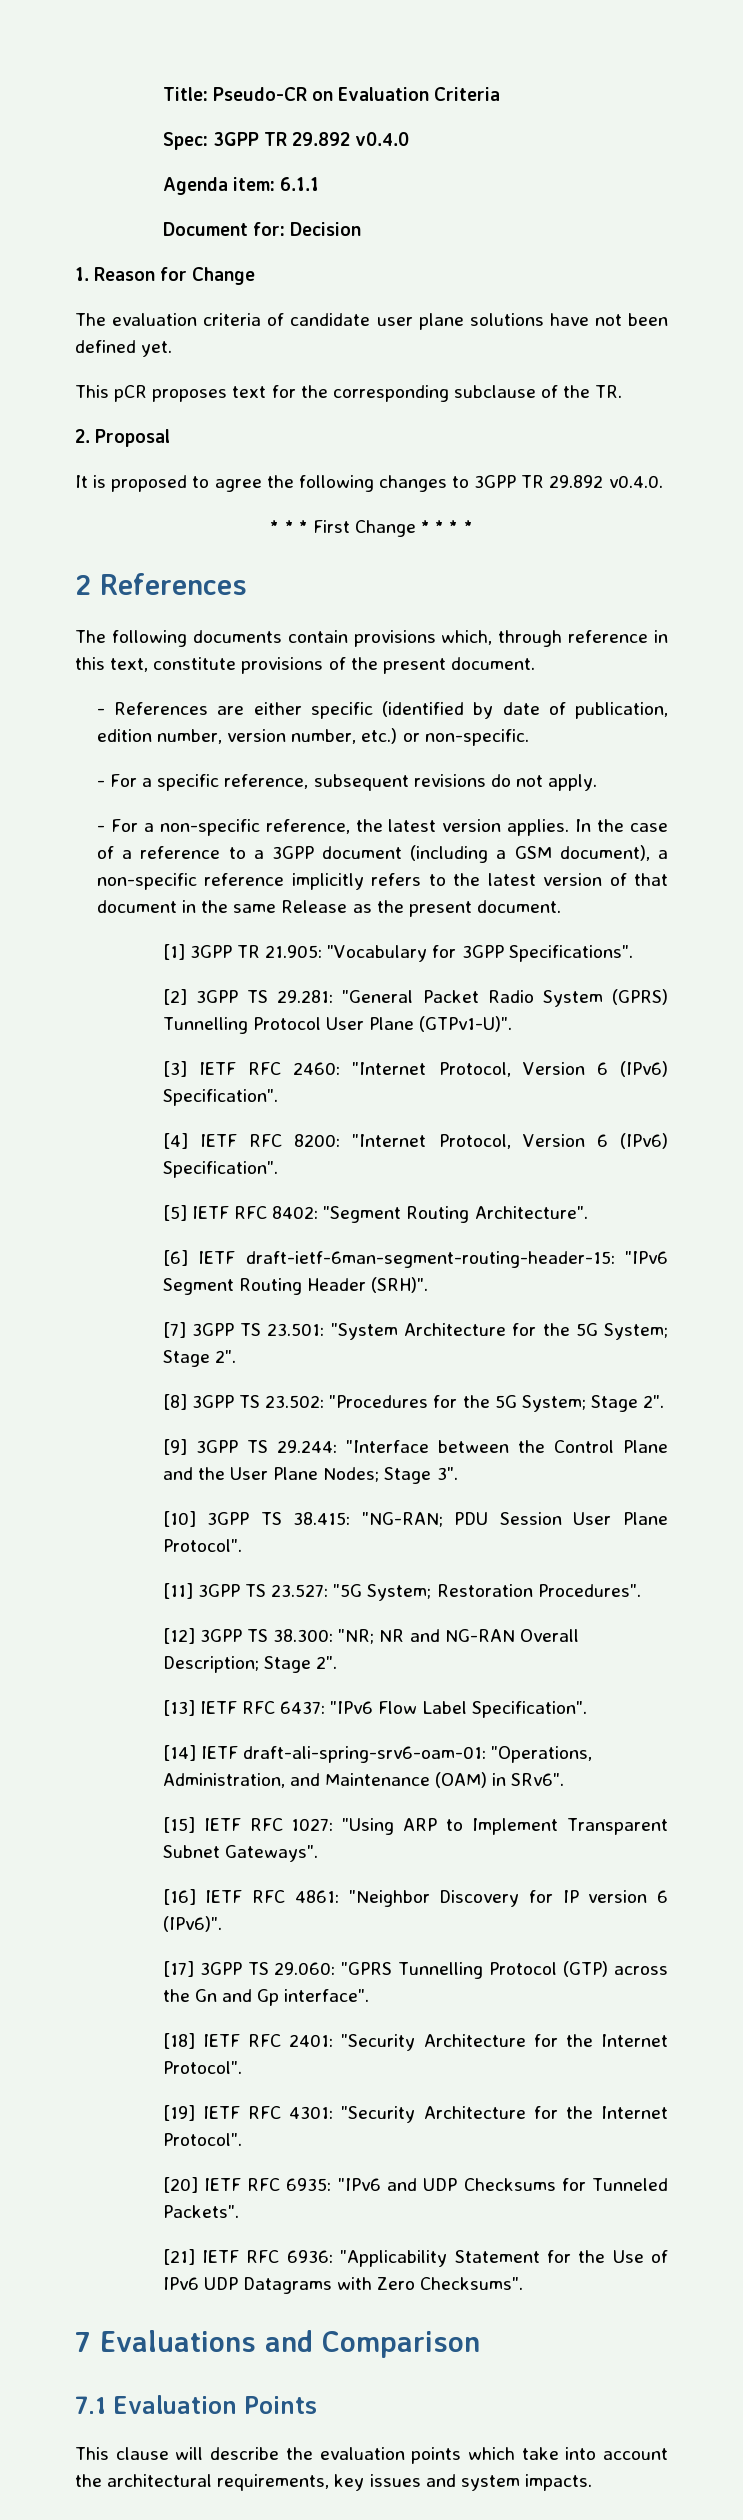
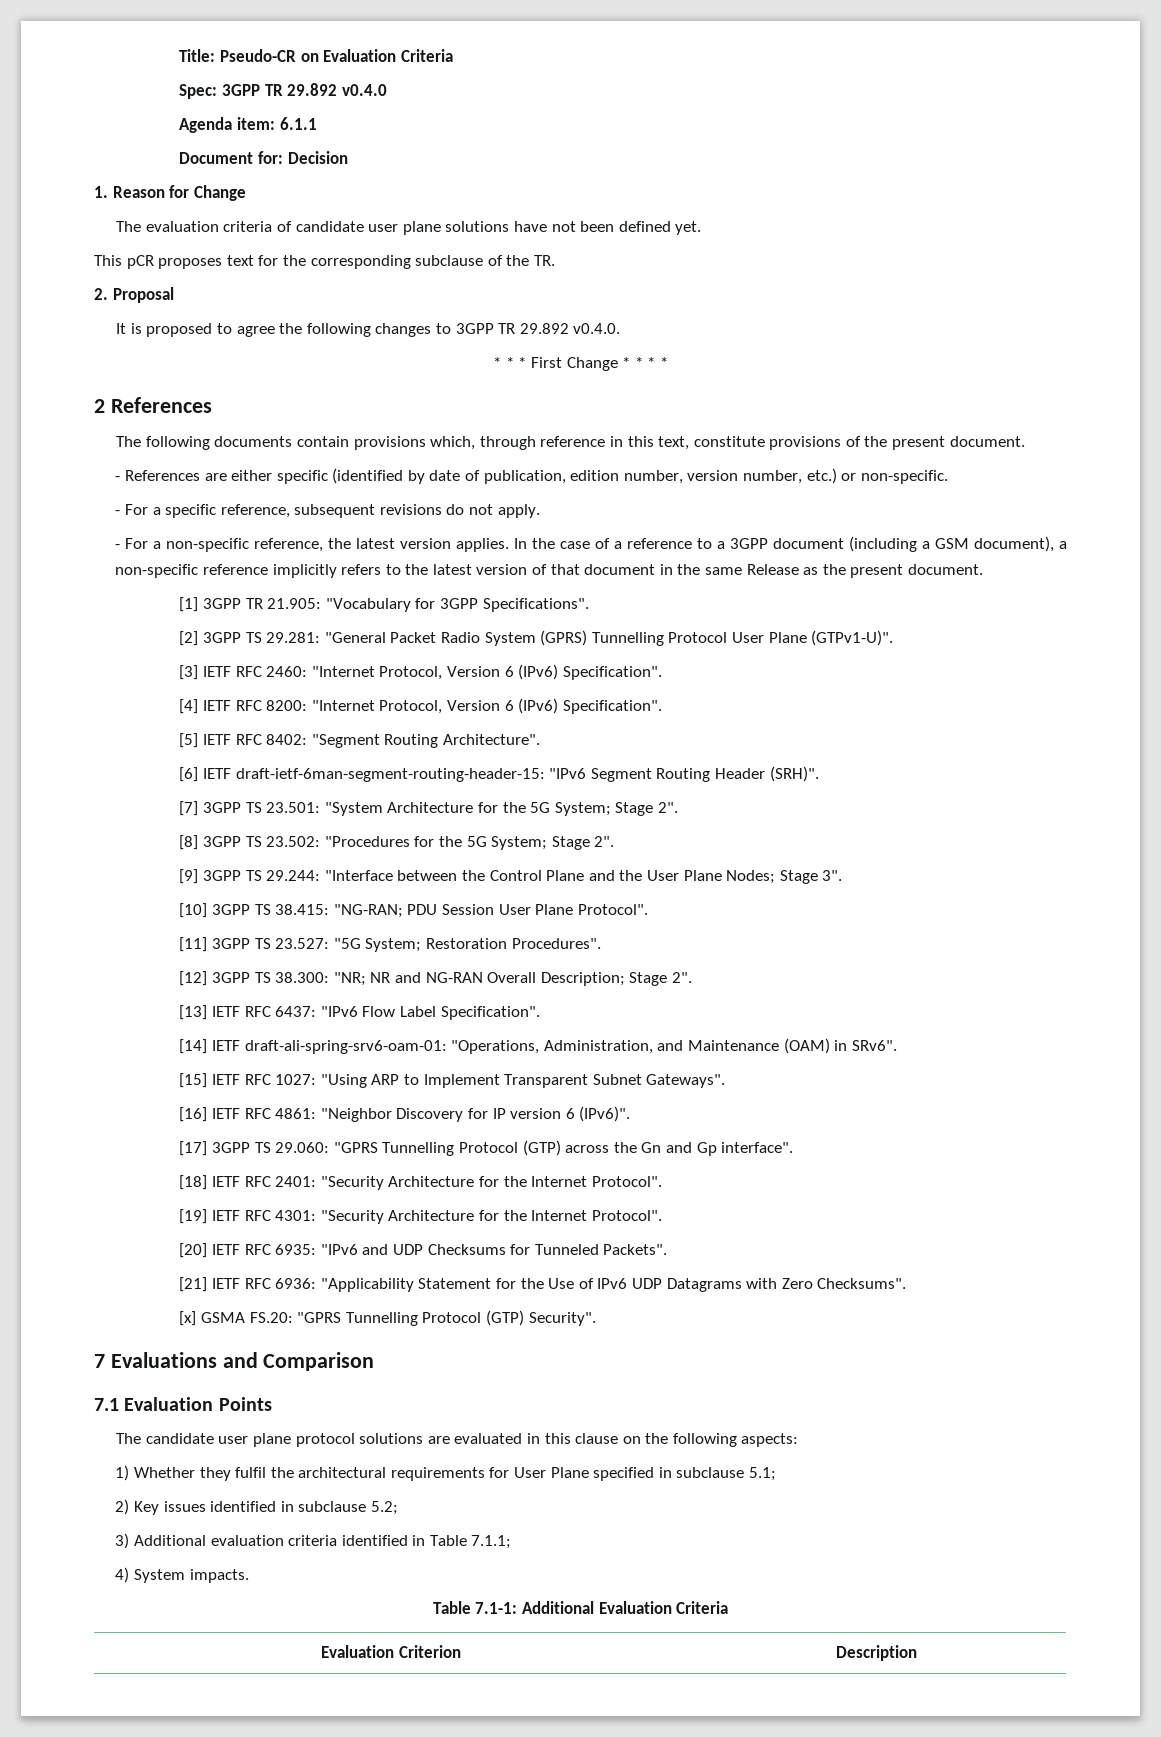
+ [x] GSMA FS.20: "GPRS Tunnelling Protocol (GTP) Security".
- This clause will describe the evaluation points which take into account the architectural requirements, key issues and system impacts.
+ The candidate user plane protocol solutions are evaluated in this clause on the following aspects:
+ 1) Whether they fulfil the architectural requirements for User Plane specified in subclause 5.1;
+ 2) Key issues identified in subclause 5.2;
+ 3) Additional evaluation criteria identified in Table 7.1.1;
+ 4) System impacts.
+ Table 7.1-1: Additional Evaluation Criteria
+ Evaluation Criterion | Description

